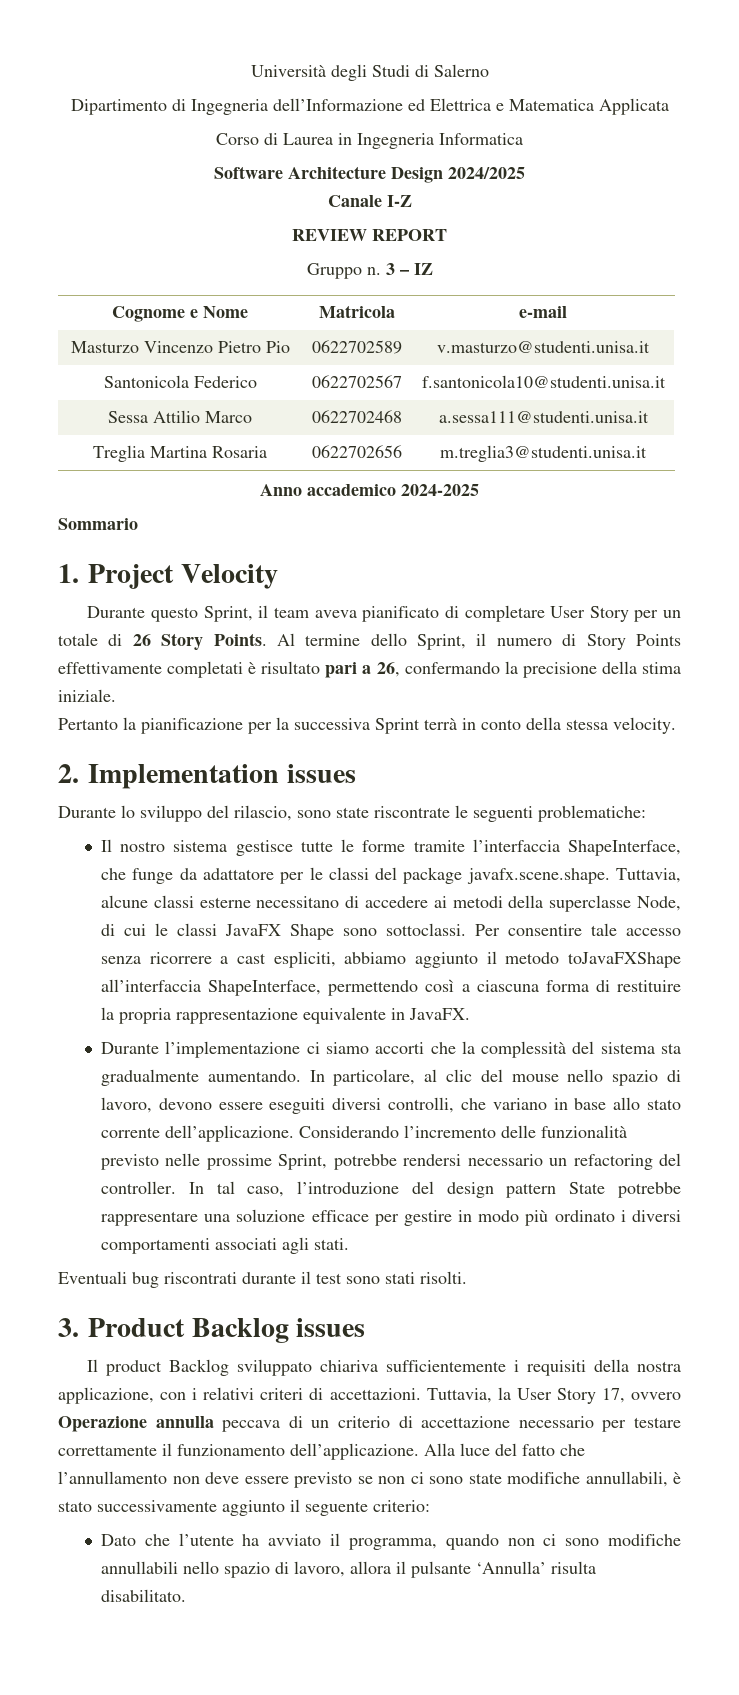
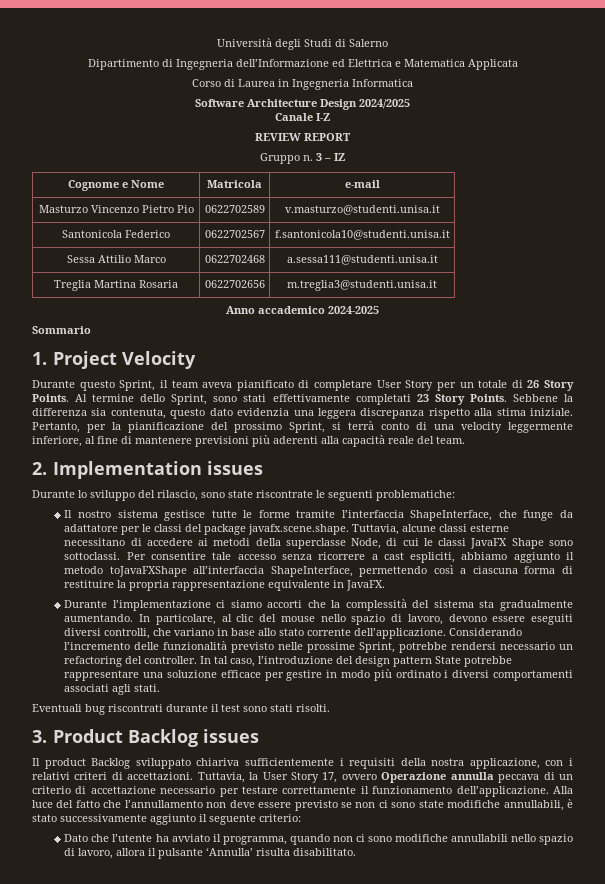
- Al termine dello Sprint, il numero di Story Points effettivamente completati è risultato pari a 26, confermando la precisione della stima iniziale.
- Pertanto la pianificazione per la successiva Sprint terrà in conto della stessa velocity.
+ Al termine dello Sprint, sono stati effettivamente completati 23 Story Points. Sebbene la differenza sia contenuta, questo dato evidenzia una leggera discrepanza rispetto alla stima iniziale. Pertanto, per la pianificazione del prossimo Sprint, si terrà conto di una velocity leggermente inferiore, al fine di mantenere previsioni più aderenti alla capacità reale del team.

